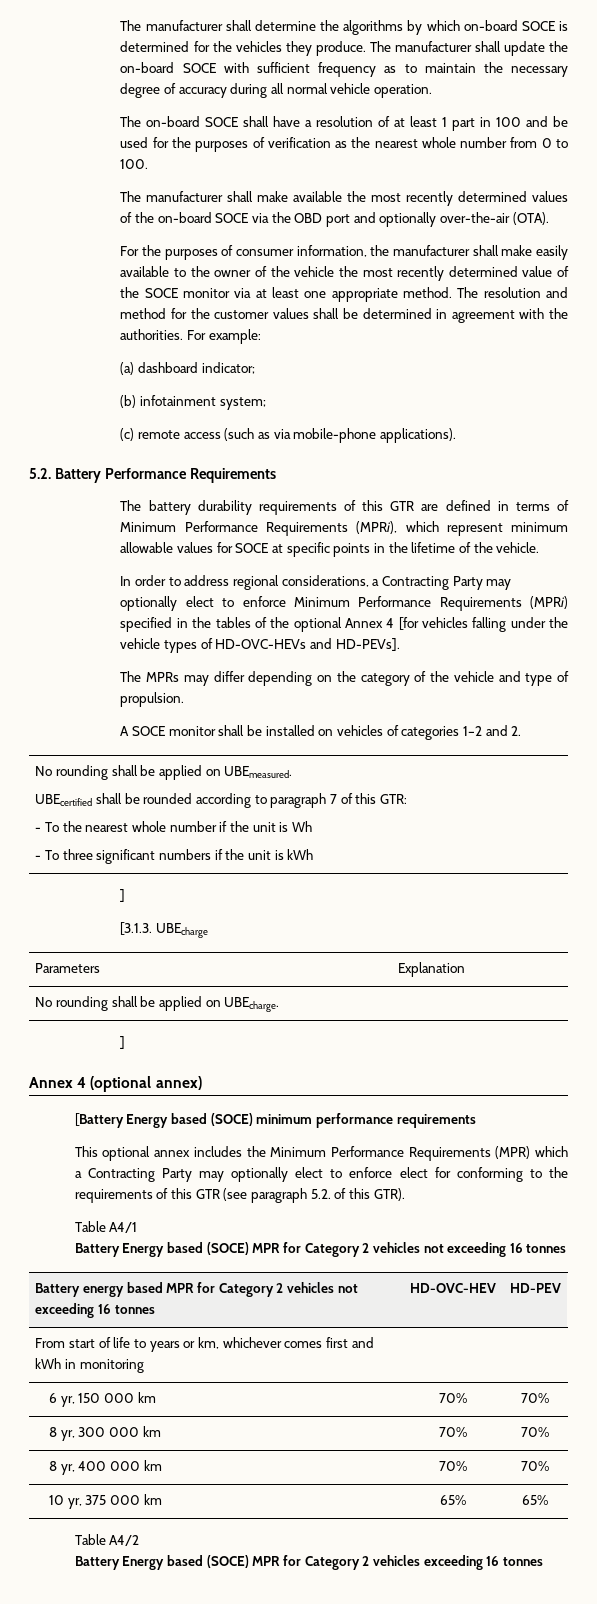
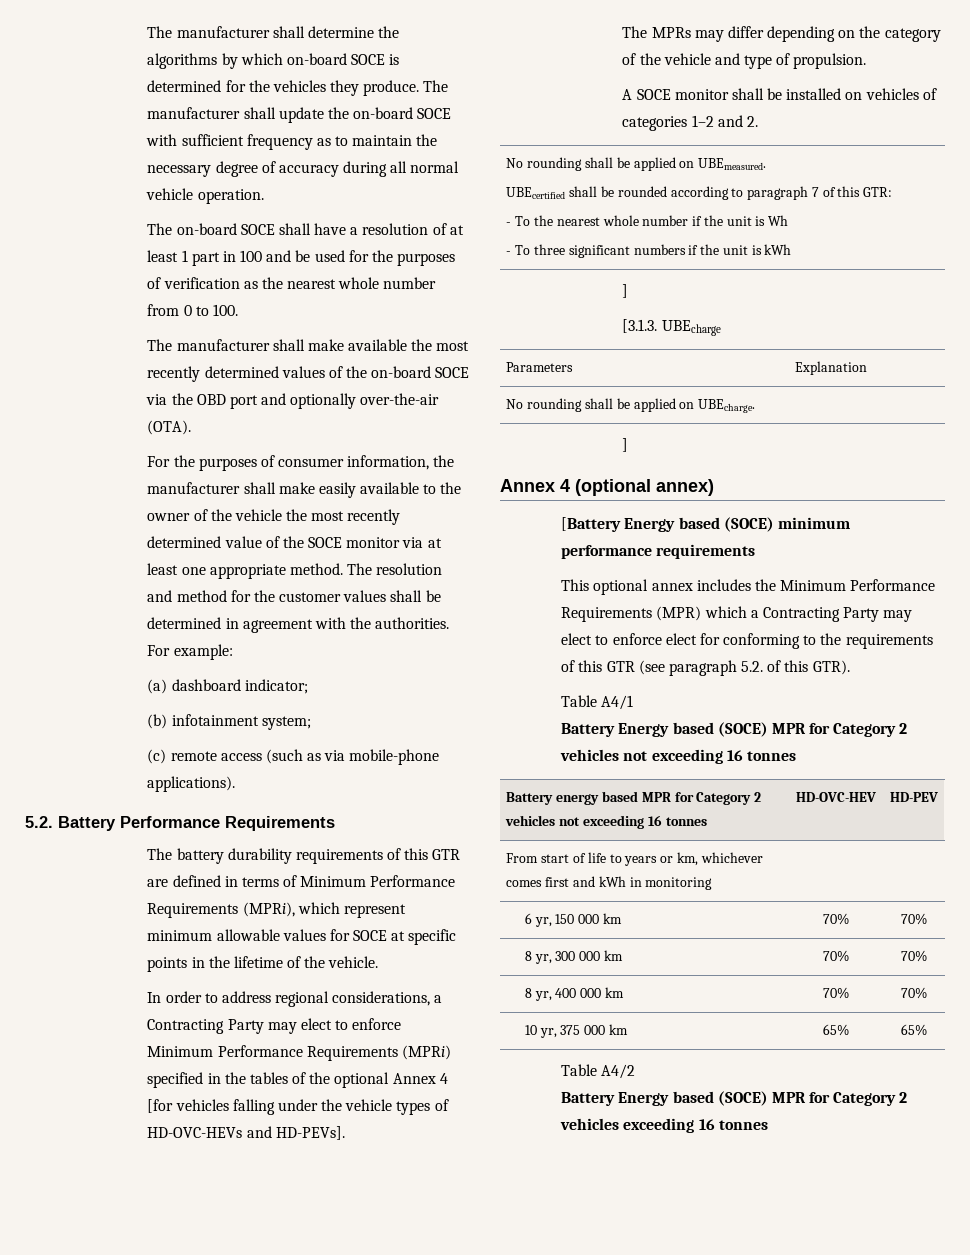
- In order to address regional considerations, a Contracting Party may optionally elect to enforce Minimum Performance Requirements (MPRi) specified in the tables of the optional Annex 4 [for vehicles falling under the vehicle types of HD-OVC-HEVs and HD-PEVs].
+ In order to address regional considerations, a Contracting Party may elect to enforce Minimum Performance Requirements (MPRi) specified in the tables of the optional Annex 4 [for vehicles falling under the vehicle types of HD-OVC-HEVs and HD-PEVs].
- This optional annex includes the Minimum Performance Requirements (MPR) which a Contracting Party may optionally elect to enforce elect for conforming to the requirements of this GTR (see paragraph 5.2. of this GTR).
+ This optional annex includes the Minimum Performance Requirements (MPR) which a Contracting Party may elect to enforce elect for conforming to the requirements of this GTR (see paragraph 5.2. of this GTR).

